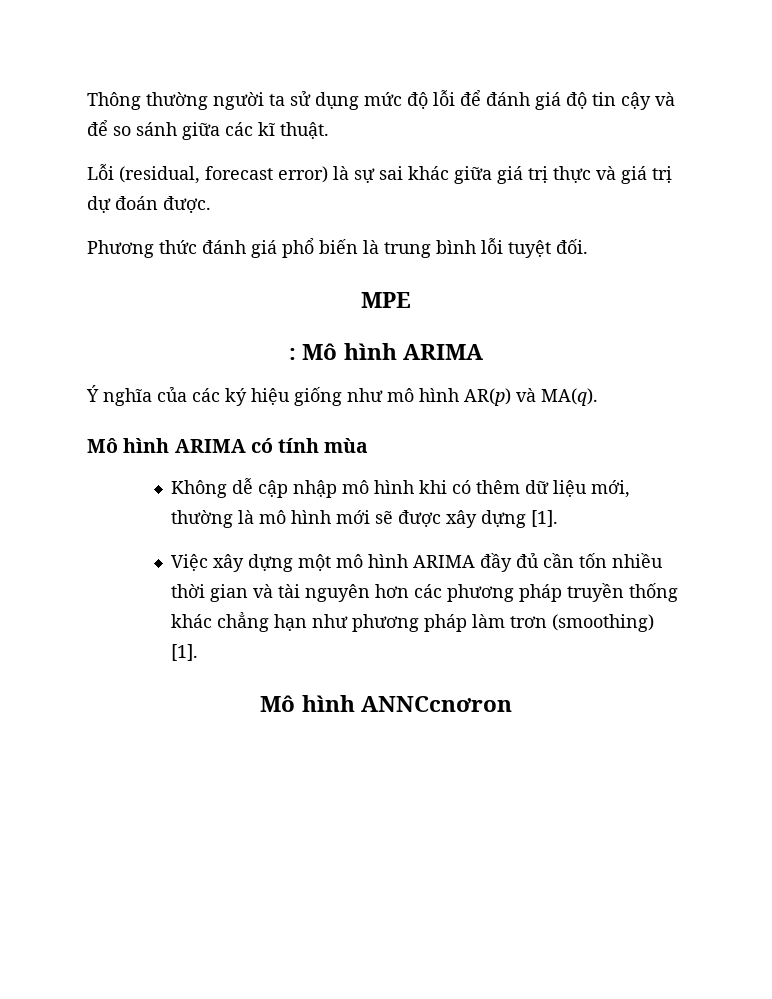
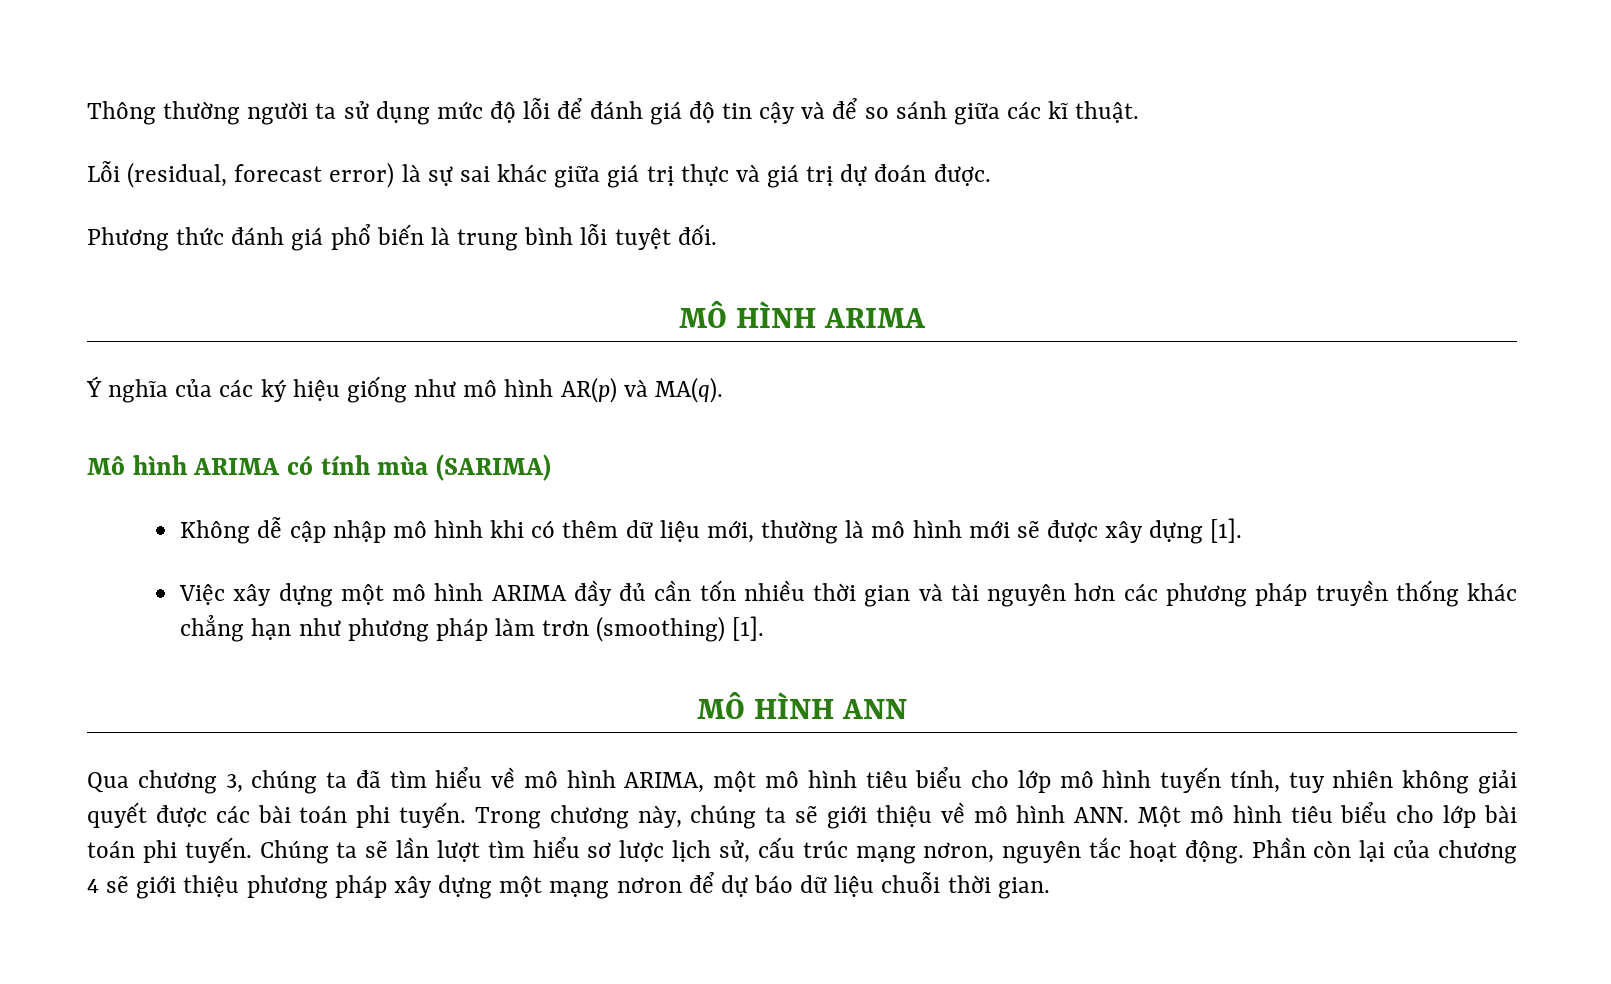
- MPE
- : Mô hình ARIMA
+ MÔ HÌNH ARIMA
- Mô hình ARIMA có tính mùa
+ Mô hình ARIMA có tính mùa (SARIMA)
- Mô hình ANNCcnơron
+ MÔ HÌNH ANN
+ Qua chương 3, chúng ta đã tìm hiểu về mô hình ARIMA, một mô hình tiêu biểu cho lớp mô hình tuyến tính, tuy nhiên không giải quyết được các bài toán phi tuyến. Trong chương này, chúng ta sẽ giới thiệu về mô hình ANN. Một mô hình tiêu biểu cho lớp bài toán phi tuyến. Chúng ta sẽ lần lượt tìm hiểu sơ lược lịch sử, cấu trúc mạng nơron, nguyên tắc hoạt động. Phần còn lại của chương 4 sẽ giới thiệu phương pháp xây dựng một mạng nơron để dự báo dữ liệu chuỗi thời gian.

